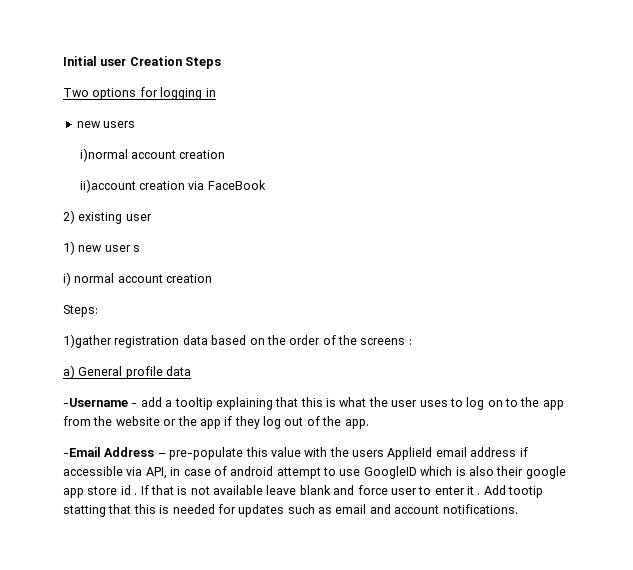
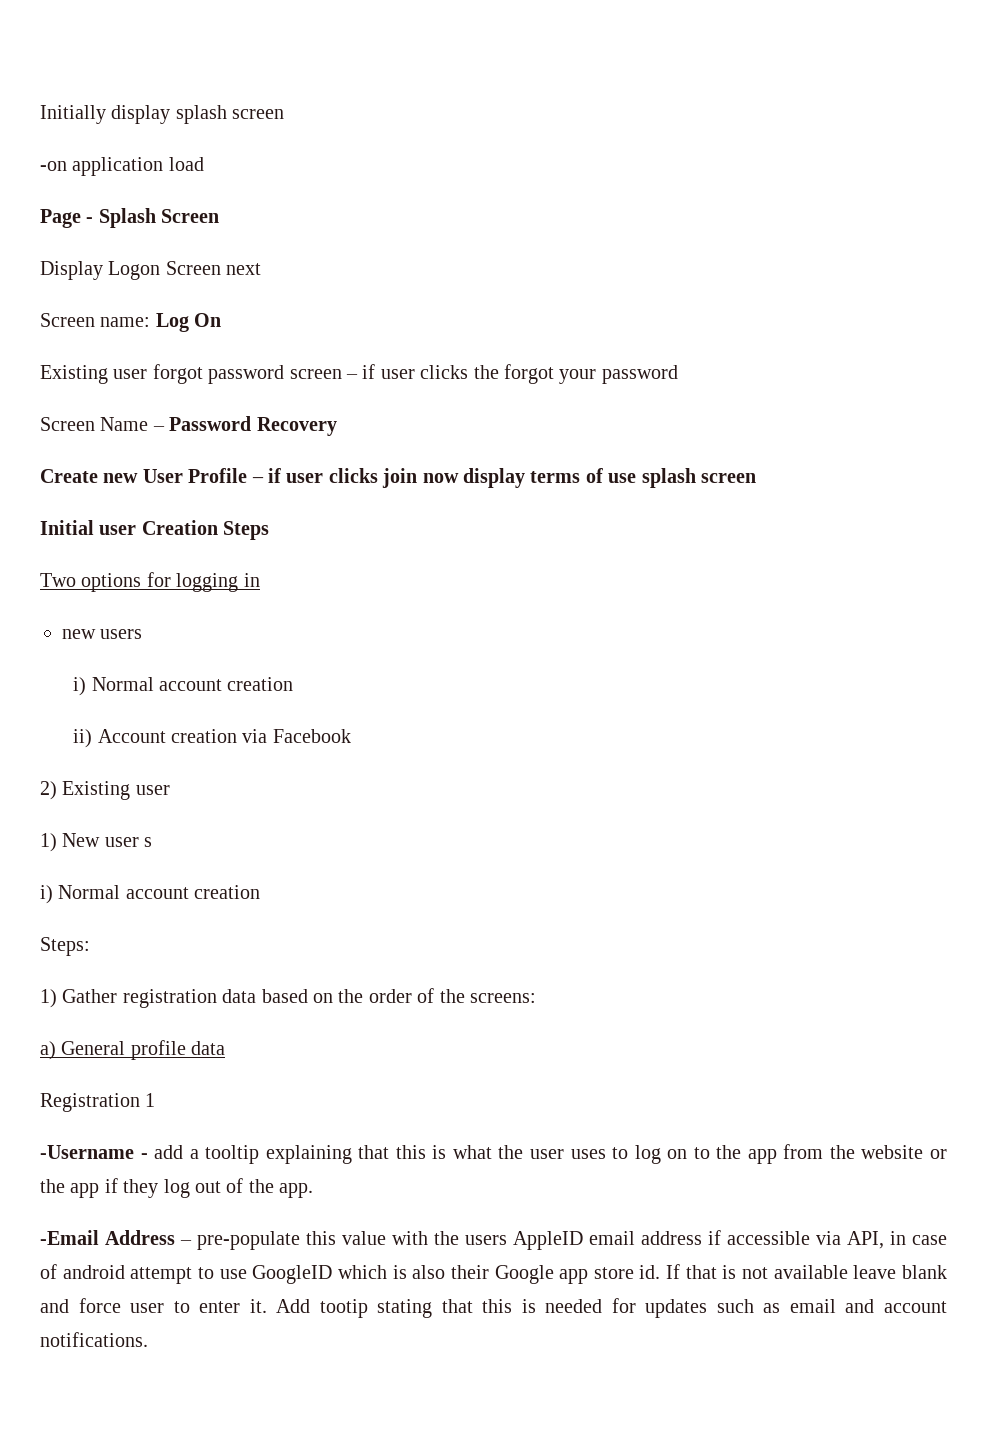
+ Initially display splash screen
+ -on application load
+ Page - Splash Screen
+ Display Logon Screen next
+ Screen name: Log On
+ Existing user forgot password screen – if user clicks the forgot your password
+ Screen Name – Password Recovery
+ Create new User Profile – if user clicks join now display terms of use splash screen
  new users
- i)normal account creation
- ii)account creation via FaceBook
+ i) Normal account creation
+ ii) Account creation via Facebook
- 2) existing user
+ 2) Existing user
- 1) new user s
- i) normal account creation
+ 1) New user s
+ i) Normal account creation
- 1)gather registration data based on the order of the screens :
+ 1) Gather registration data based on the order of the screens:
+ Registration 1
- -Email Address – pre-populate this value with the users ApplieId email address if accessible via API, in case of android attempt to use GoogleID which is also their google app store id .
+ -Email Address – pre-populate this value with the users AppleID email address if accessible via API, in case of android attempt to use GoogleID which is also their Google app store id.
- If that is not available leave blank and force user to enter it .
+ If that is not available leave blank and force user to enter it.
- Add tootip statting that this is needed for updates such as email and account notifications.
+ Add tootip stating that this is needed for updates such as email and account notifications.

